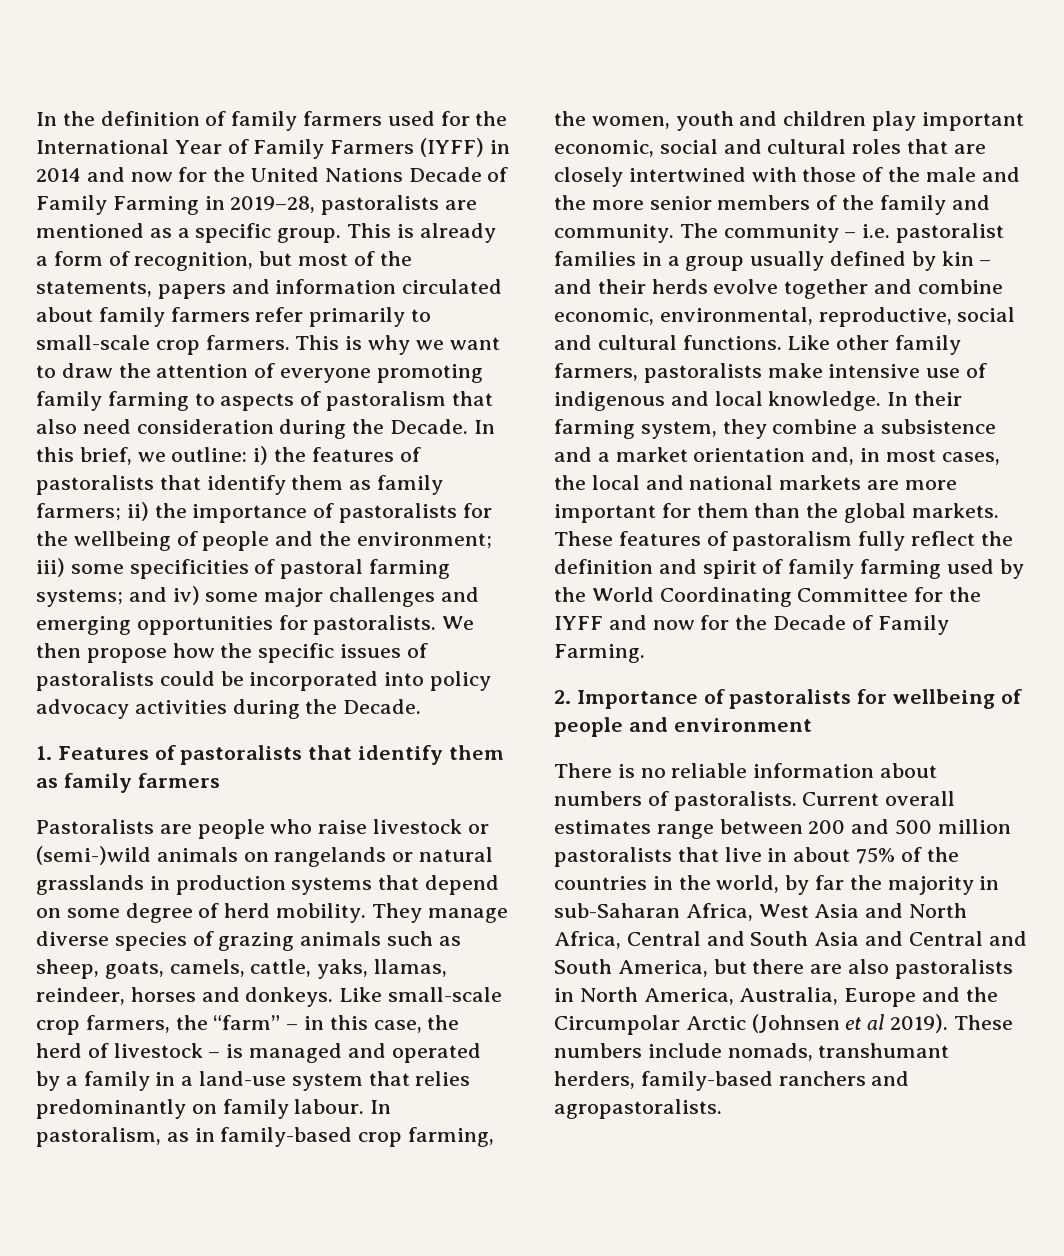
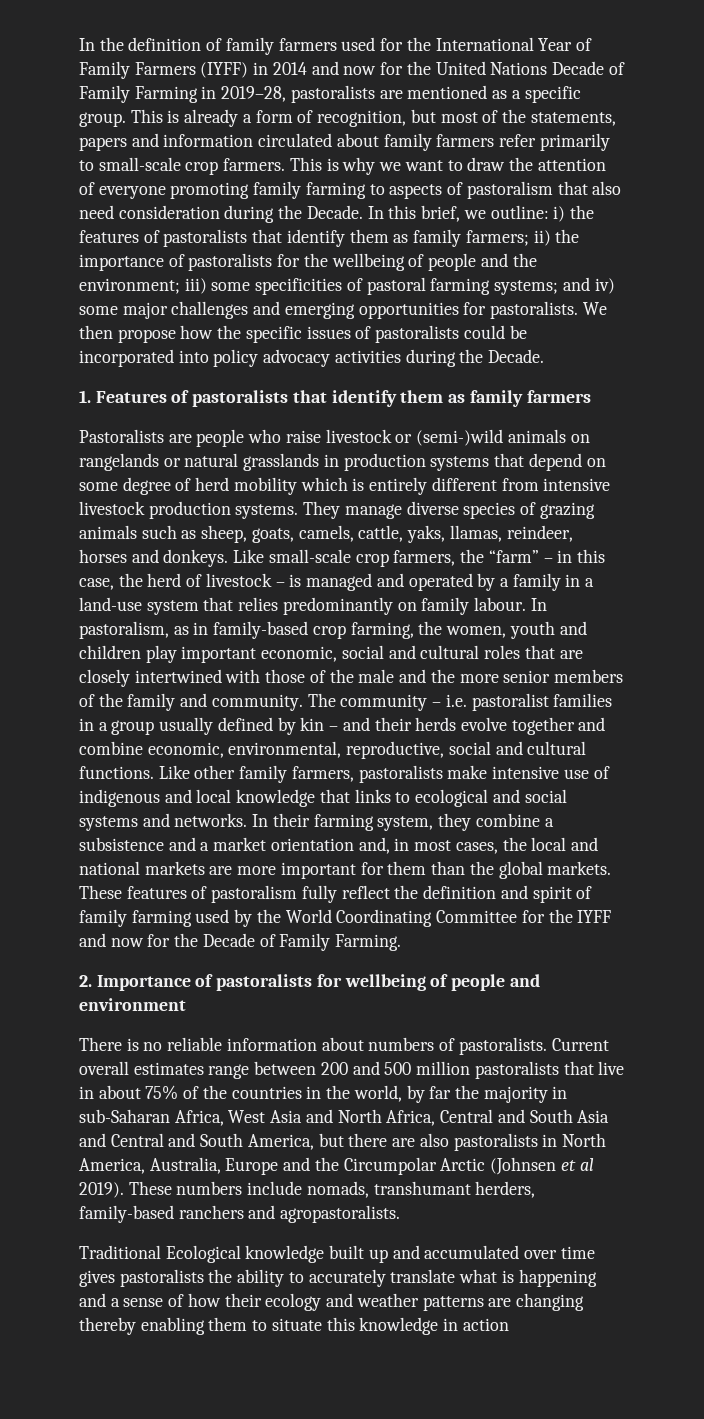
- Pastoralists are people who raise livestock or (semi-)wild animals on rangelands or natural grasslands in production systems that depend on some degree of herd mobility.
+ Pastoralists are people who raise livestock or (semi-)wild animals on rangelands or natural grasslands in production systems that depend on some degree of herd mobility which is entirely different from intensive livestock production systems.
- Like other family farmers, pastoralists make intensive use of indigenous and local knowledge.
+ Like other family farmers, pastoralists make intensive use of indigenous and local knowledge that links to ecological and social systems and networks.
+ Traditional Ecological knowledge built up and accumulated over time gives pastoralists the ability to accurately translate what is happening and a sense of how their ecology and weather patterns are changing thereby enabling them to situate this knowledge in action

